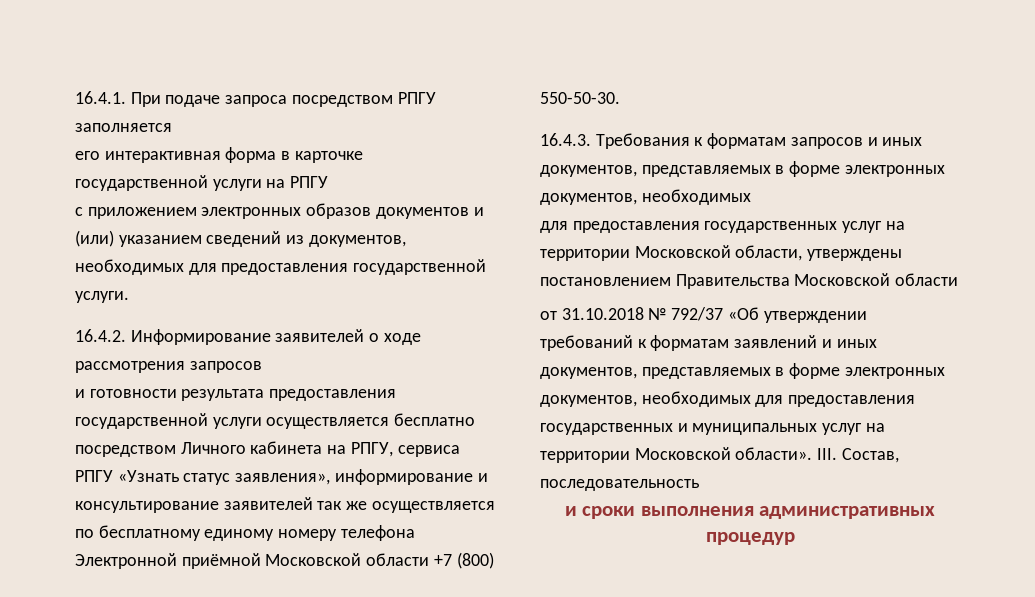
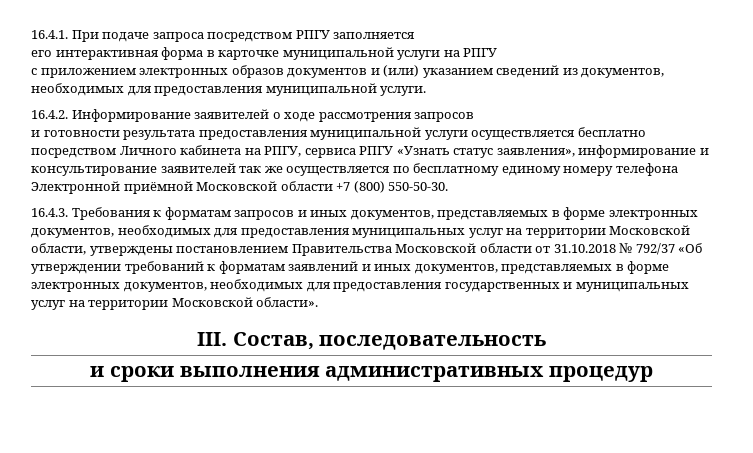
- его интерактивная форма в карточке государственной услуги на РПГУ
+ его интерактивная форма в карточке муниципальной услуги на РПГУ
- с приложением электронных образов документов и (или) указанием сведений из документов, необходимых для предоставления государственной услуги.
+ с приложением электронных образов документов и (или) указанием сведений из документов, необходимых для предоставления муниципальной услуги.
- и готовности результата предоставления государственной услуги осуществляется бесплатно посредством Личного кабинета на РПГУ, сервиса РПГУ «Узнать статус заявления», информирование и консультирование заявителей так же осуществляется по бесплатному единому номеру телефона Электронной приёмной Московской области +7 (800) 550-50-30.
+ и готовности результата предоставления муниципальной услуги осуществляется бесплатно посредством Личного кабинета на РПГУ, сервиса РПГУ «Узнать статус заявления», информирование и консультирование заявителей так же осуществляется по бесплатному единому номеру телефона Электронной приёмной Московской области +7 (800) 550-50-30.
- 16.4.3. Требования к форматам запросов и иных документов, представляемых в форме электронных документов, необходимых
- для предоставления государственных услуг на территории Московской области, утверждены постановлением Правительства Московской области
- от 31.10.2018 № 792/37 «Об утверждении требований к форматам заявлений и иных документов, представляемых в форме электронных документов, необходимых для предоставления государственных и муниципальных услуг на территории Московской области». III. Состав, последовательность
+ 16.4.3. Требования к форматам запросов и иных документов, представляемых в форме электронных документов, необходимых для предоставления муниципальных услуг на территории Московской области, утверждены постановлением Правительства Московской области от 31.10.2018 № 792/37 «Об утверждении требований к форматам заявлений и иных документов, представляемых в форме электронных документов, необходимых для предоставления государственных и муниципальных услуг на территории Московской области».
+ III. Состав, последовательность

